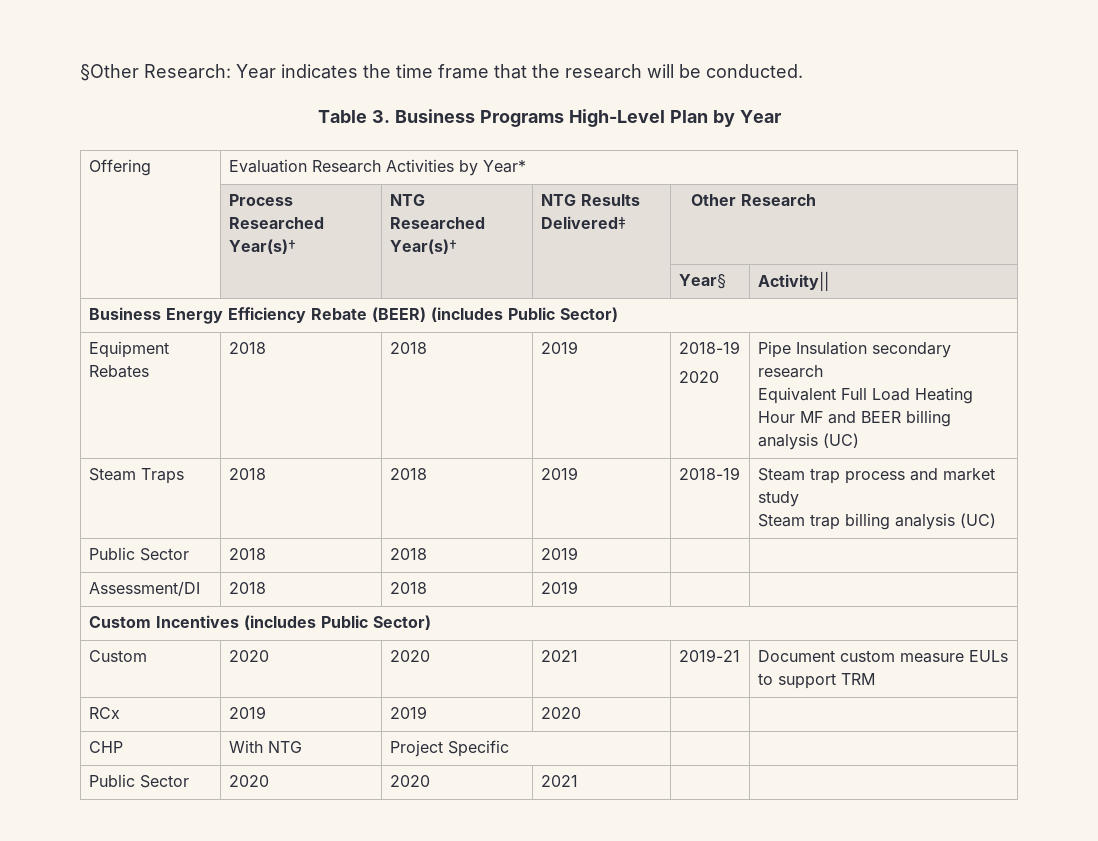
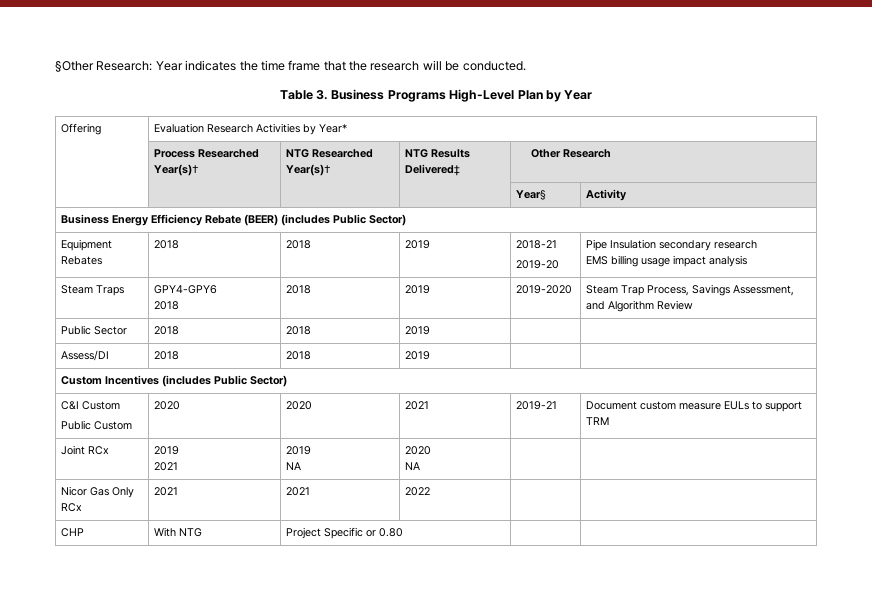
- | | | | Year§ | Activity||
+ | | | | Year§ | Activity
- Equipment Rebates | 2018 | 2018 | 2019 | 2018-19
- 2020 | Pipe Insulation secondary research
- Equivalent Full Load Heating Hour MF and BEER billing analysis (UC)
+ Equipment Rebates | 2018 | 2018 | 2019 | 2018-21
+ 2019-20 | Pipe Insulation secondary research
+ EMS billing usage impact analysis
- Steam Traps | 2018 | 2018 | 2019 | 2018-19 | Steam trap process and market study
- Steam trap billing analysis (UC)
+ Steam Traps | GPY4-GPY6
+ 2018 | 2018 | 2019 | 2019-2020 | Steam Trap Process, Savings Assessment, and Algorithm Review
- Assessment/DI | 2018 | 2018 | 2019 | |
+ Assess/DI | 2018 | 2018 | 2019 | |
- Custom | 2020 | 2020 | 2021 | 2019-21 | Document custom measure EULs to support TRM
+ C&I Custom
+ Public Custom | 2020 | 2020 | 2021 | 2019-21 | Document custom measure EULs to support TRM
- RCx | 2019 | 2019 | 2020 | |
+ Joint RCx | 2019
+ 2021 | 2019
+ NA | 2020
+ NA | |
+ Nicor Gas Only RCx | 2021 | 2021 | 2022 | |
- CHP | With NTG | Project Specific | |
- Public Sector | 2020 | 2020 | 2021 | |
+ CHP | With NTG | Project Specific or 0.80 | |

